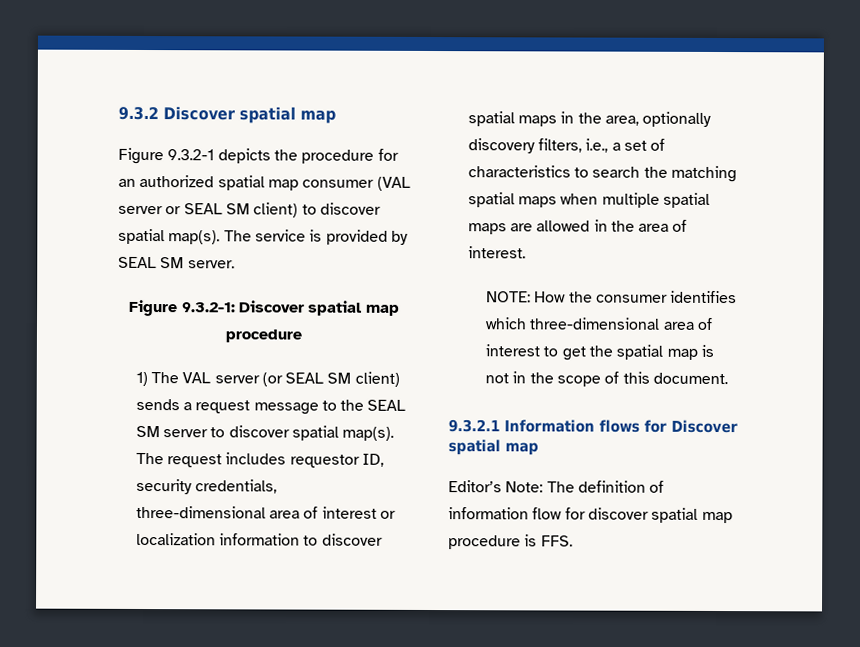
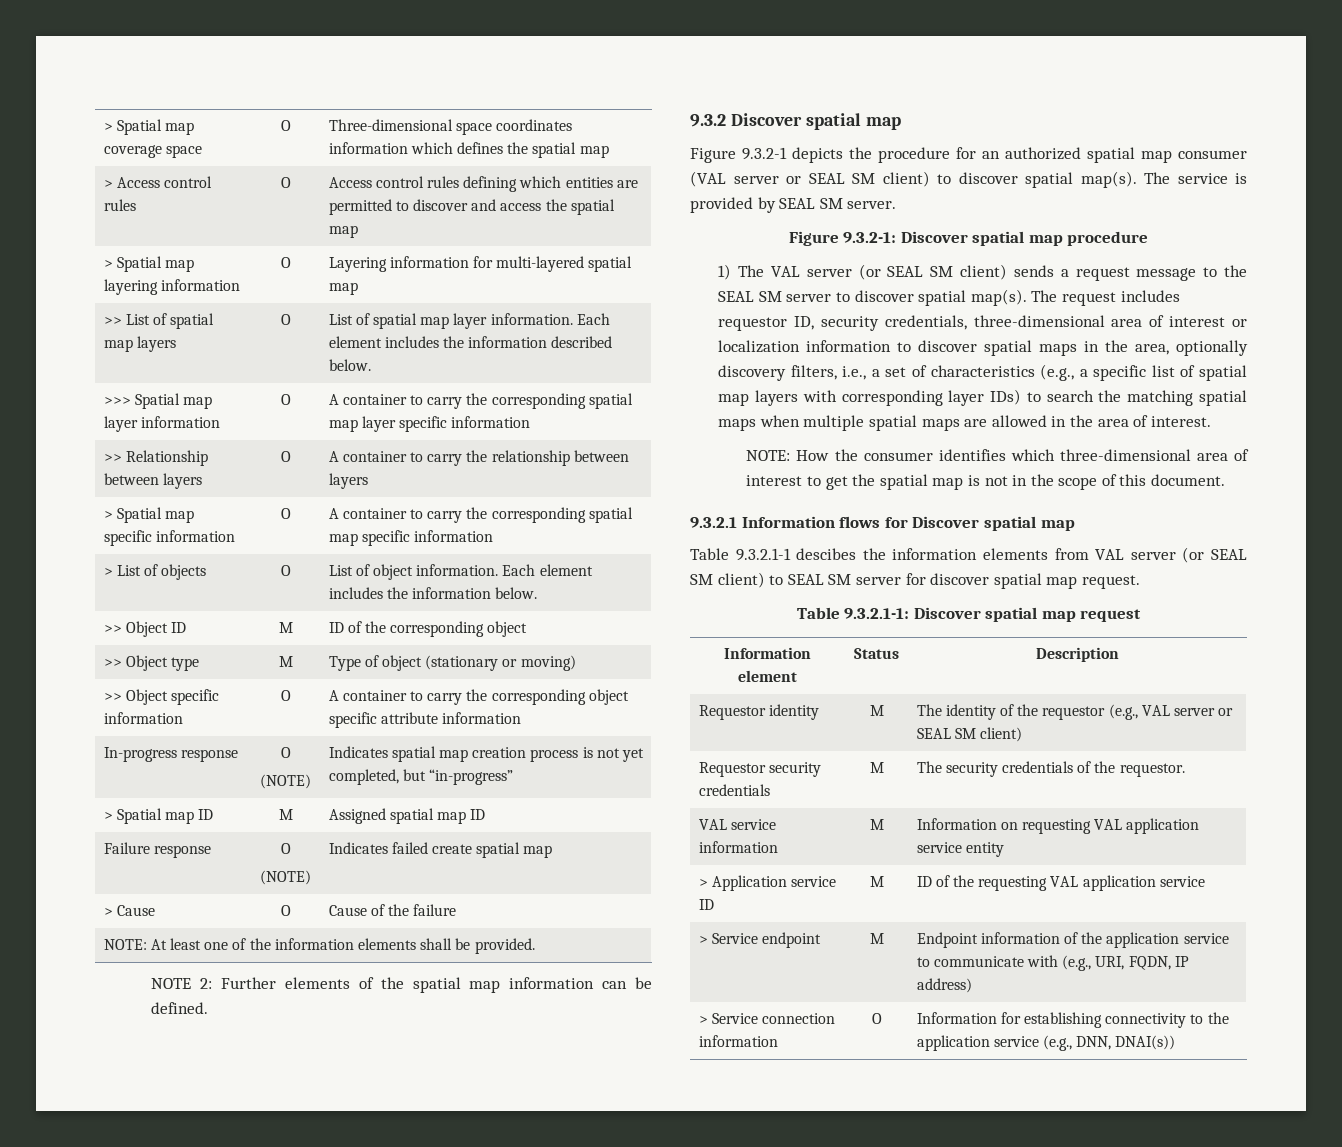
+ > Spatial map coverage space | O | Three-dimensional space coordinates information which defines the spatial map
+ > Access control rules | O | Access control rules defining which entities are permitted to discover and access the spatial map
+ > Spatial map layering information | O | Layering information for multi-layered spatial map
+ >> List of spatial map layers | O | List of spatial map layer information. Each element includes the information described below.
+ >>> Spatial map layer information | O | A container to carry the corresponding spatial map layer specific information
+ >> Relationship between layers | O | A container to carry the relationship between layers
+ > Spatial map specific information | O | A container to carry the corresponding spatial map specific information
+ > List of objects | O | List of object information. Each element includes the information below.
+ >> Object ID | M | ID of the corresponding object
+ >> Object type | M | Type of object (stationary or moving)
+ >> Object specific information | O | A container to carry the corresponding object specific attribute information
+ In-progress response | O
+ (NOTE) | Indicates spatial map creation process is not yet completed, but “in-progress”
+ > Spatial map ID | M | Assigned spatial map ID
+ Failure response | O
+ (NOTE) | Indicates failed create spatial map
+ > Cause | O | Cause of the failure
+ NOTE: At least one of the information elements shall be provided.
+ NOTE 2: Further elements of the spatial map information can be defined.
- The request includes requestor ID, security credentials, three-dimensional area of interest or localization information to discover spatial maps in the area, optionally discovery filters, i.e., a set of characteristics to search the matching spatial maps when multiple spatial maps are allowed in the area of interest.
+ The request includes requestor ID, security credentials, three-dimensional area of interest or localization information to discover spatial maps in the area, optionally discovery filters, i.e., a set of characteristics (e.g., a specific list of spatial map layers with corresponding layer IDs) to search the matching spatial maps when multiple spatial maps are allowed in the area of interest.
- Editor’s Note: The definition of information flow for discover spatial map procedure is FFS.
+ Table 9.3.2.1-1 descibes the information elements from VAL server (or SEAL SM client) to SEAL SM server for discover spatial map request.
+ Table 9.3.2.1-1: Discover spatial map request
+ Information element | Status | Description
+ Requestor identity | M | The identity of the requestor (e.g., VAL server or SEAL SM client)
+ Requestor security credentials | M | The security credentials of the requestor.
+ VAL service information | M | Information on requesting VAL application service entity
+ > Application service ID | M | ID of the requesting VAL application service
+ > Service endpoint | M | Endpoint information of the application service to communicate with (e.g., URI, FQDN, IP address)
+ > Service connection information | O | Information for establishing connectivity to the application service (e.g., DNN, DNAI(s))

